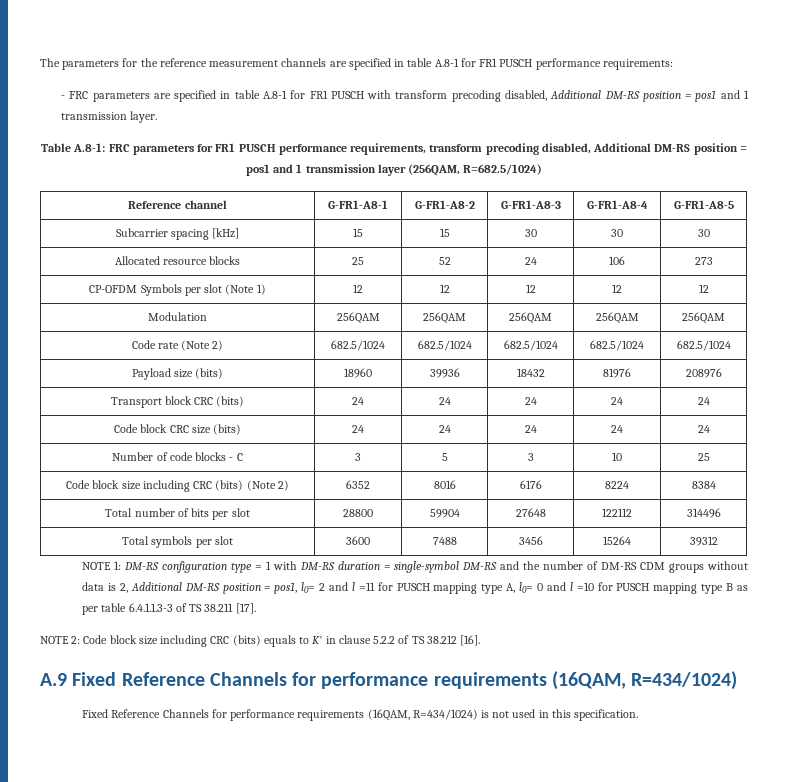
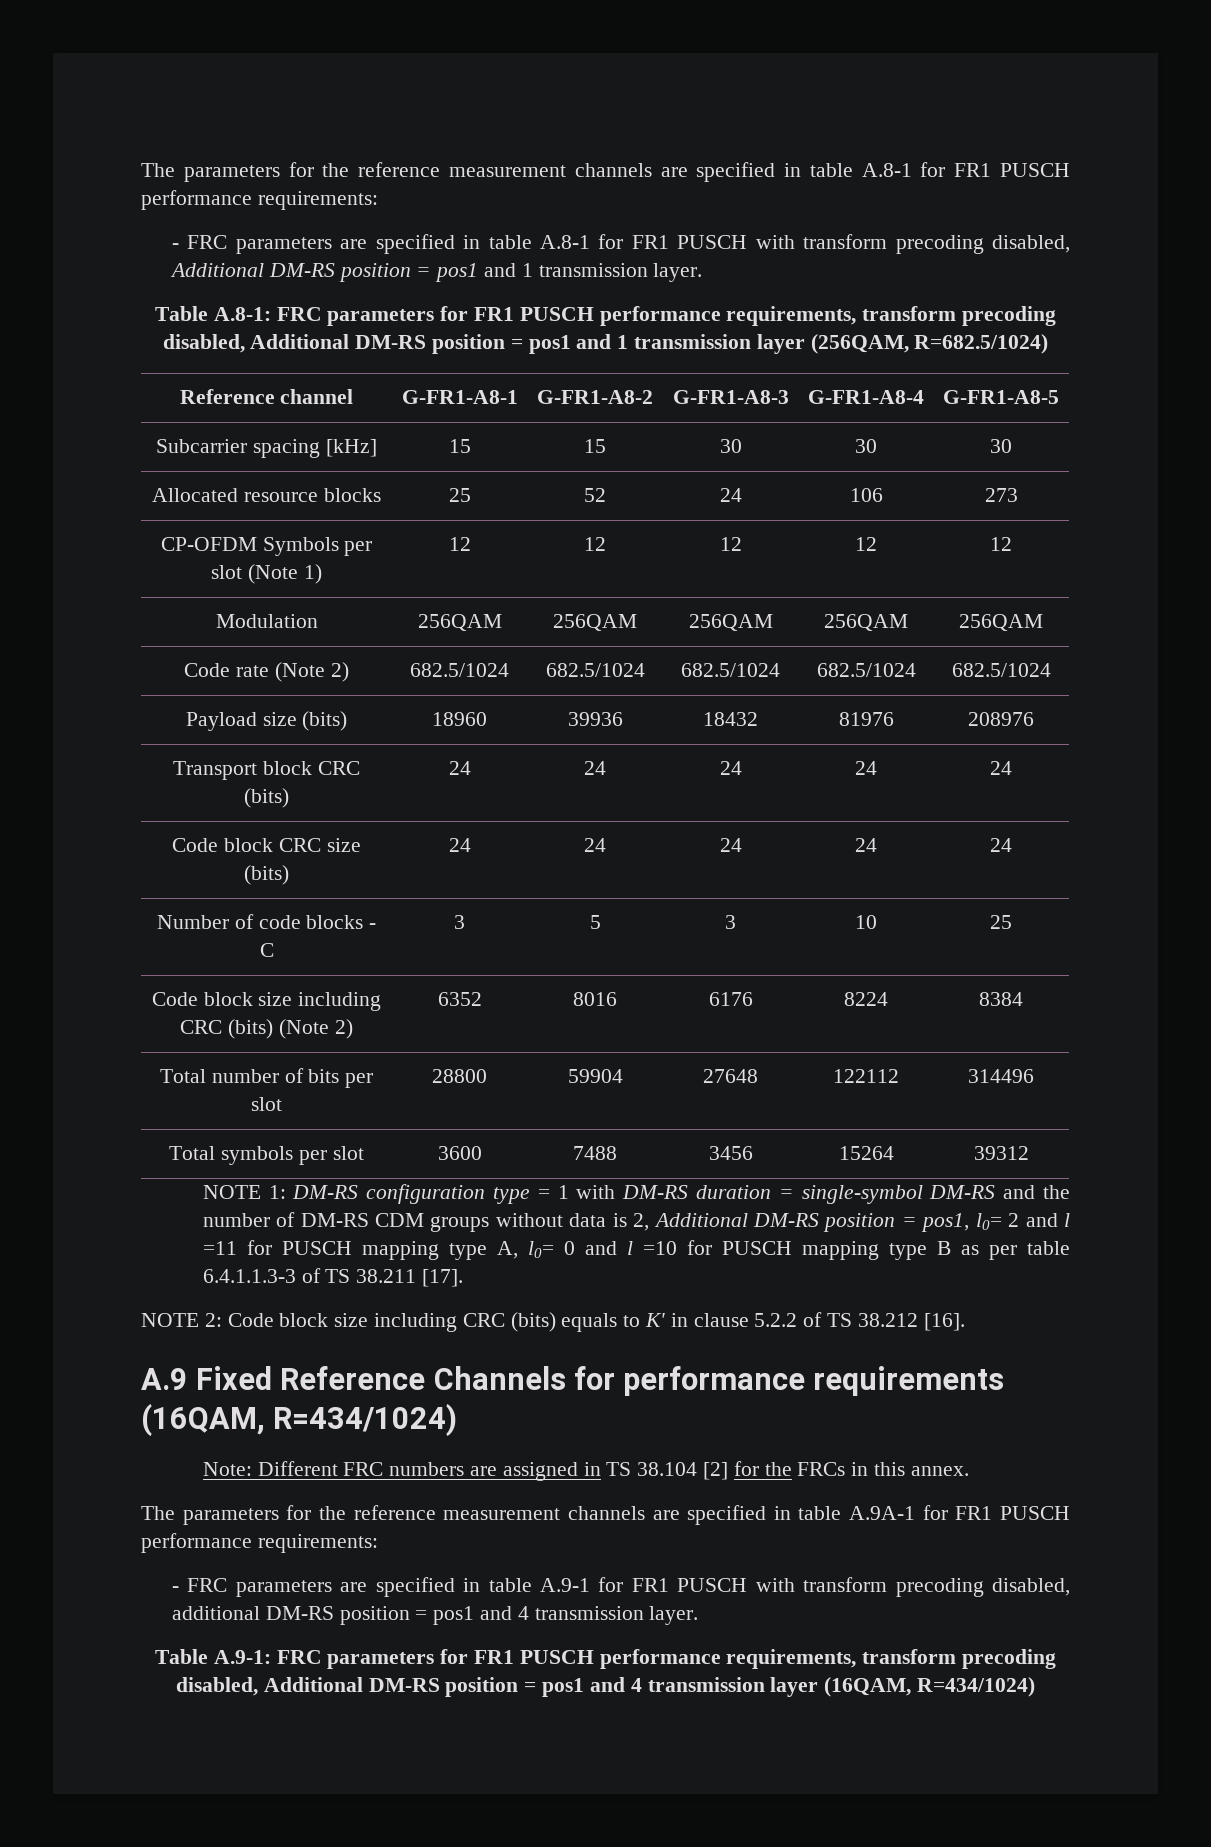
- Fixed Reference Channels for performance requirements (16QAM, R=434/1024) is not used in this specification.
+ Note: Different FRC numbers are assigned in TS 38.104 [2] for the FRCs in this annex.
+ The parameters for the reference measurement channels are specified in table A.9A-1 for FR1 PUSCH performance requirements:
+ - FRC parameters are specified in table A.9-1 for FR1 PUSCH with transform precoding disabled, additional DM-RS position = pos1 and 4 transmission layer.
+ Table A.9-1: FRC parameters for FR1 PUSCH performance requirements, transform precoding disabled, Additional DM-RS position = pos1 and 4 transmission layer (16QAM, R=434/1024)

